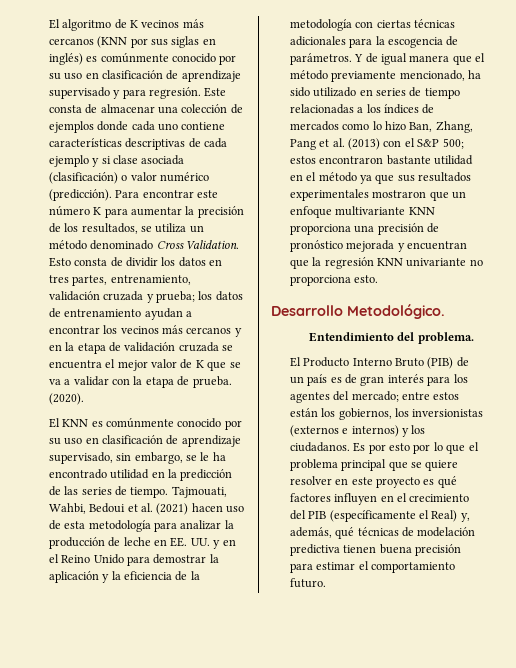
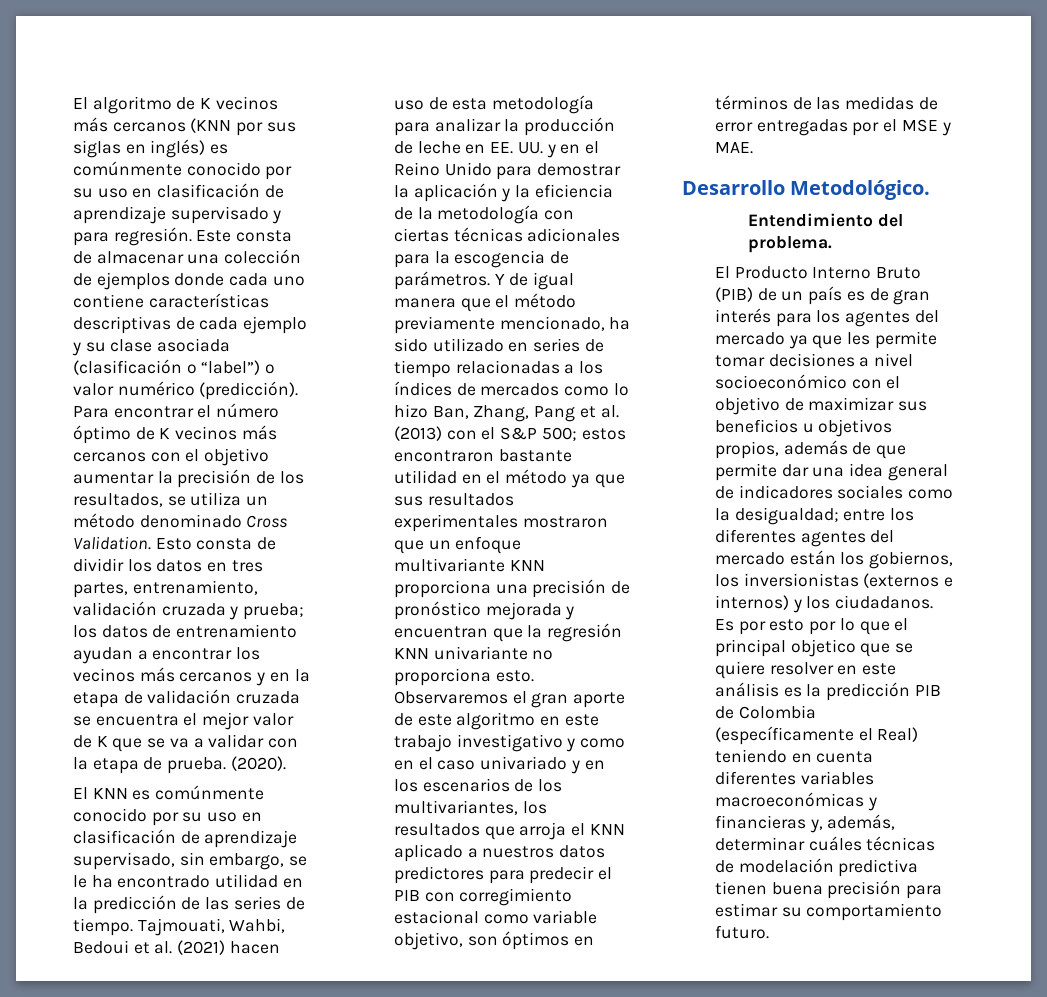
- Este consta de almacenar una colección de ejemplos donde cada uno contiene características descriptivas de cada ejemplo y si clase asociada (clasificación) o valor numérico (predicción).
+ Este consta de almacenar una colección de ejemplos donde cada uno contiene características descriptivas de cada ejemplo y su clase asociada (clasificación o “label”) o valor numérico (predicción).
- Para encontrar este número K para aumentar la precisión de los resultados, se utiliza un método denominado Cross Validation.
+ Para encontrar el número óptimo de K vecinos más cercanos con el objetivo aumentar la precisión de los resultados, se utiliza un método denominado Cross Validation.
+ Observaremos el gran aporte de este algoritmo en este trabajo investigativo y como en el caso univariado y en los escenarios de los multivariantes, los resultados que arroja el KNN aplicado a nuestros datos predictores para predecir el PIB con corregimiento estacional como variable objetivo, son óptimos en términos de las medidas de error entregadas por el MSE y MAE.
- El Producto Interno Bruto (PIB) de un país es de gran interés para los agentes del mercado; entre estos están los gobiernos, los inversionistas (externos e internos) y los ciudadanos.
+ El Producto Interno Bruto (PIB) de un país es de gran interés para los agentes del mercado ya que les permite tomar decisiones a nivel socioeconómico con el objetivo de maximizar sus beneficios u objetivos propios, además de que permite dar una idea general de indicadores sociales como la desigualdad; entre los diferentes agentes del mercado están los gobiernos, los inversionistas (externos e internos) y los ciudadanos.
- Es por esto por lo que el problema principal que se quiere resolver en este proyecto es qué factores influyen en el crecimiento del PIB (específicamente el Real) y, además, qué técnicas de modelación predictiva tienen buena precisión para estimar el comportamiento futuro.
+ Es por esto por lo que el principal objetico que se quiere resolver en este análisis es la predicción PIB de Colombia (específicamente el Real) teniendo en cuenta diferentes variables macroeconómicas y financieras y, además, determinar cuáles técnicas de modelación predictiva tienen buena precisión para estimar su comportamiento futuro.

